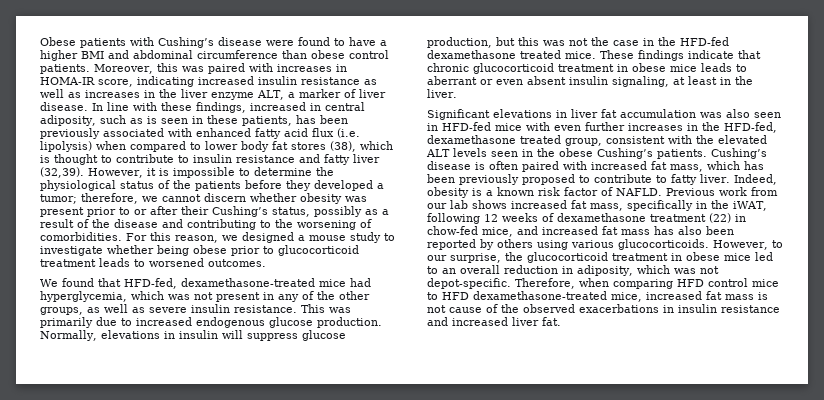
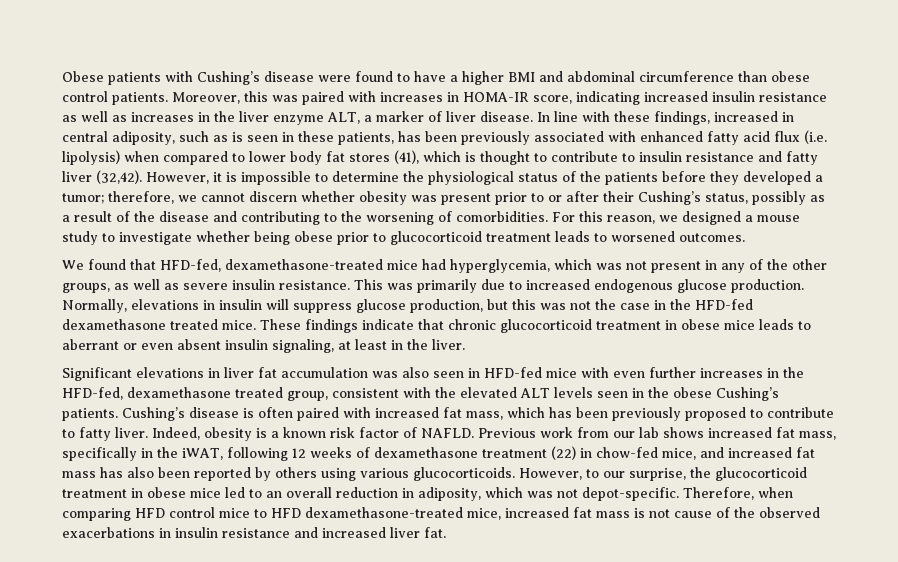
- In line with these findings, increased in central adiposity, such as is seen in these patients, has been previously associated with enhanced fatty acid flux (i.e. lipolysis) when compared to lower body fat stores (38), which is thought to contribute to insulin resistance and fatty liver (32,39).
+ In line with these findings, increased in central adiposity, such as is seen in these patients, has been previously associated with enhanced fatty acid flux (i.e. lipolysis) when compared to lower body fat stores (41), which is thought to contribute to insulin resistance and fatty liver (32,42).

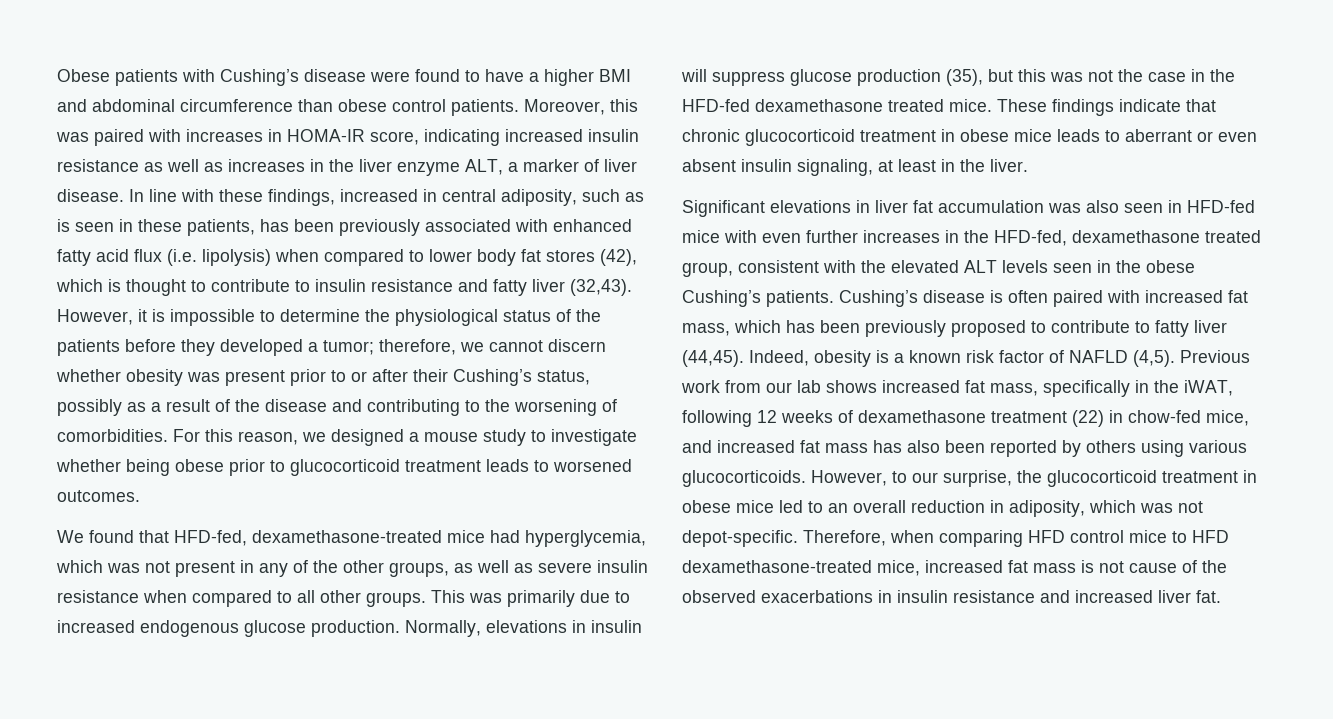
- In line with these findings, increased in central adiposity, such as is seen in these patients, has been previously associated with enhanced fatty acid flux (i.e. lipolysis) when compared to lower body fat stores (41), which is thought to contribute to insulin resistance and fatty liver (32,42).
+ In line with these findings, increased in central adiposity, such as is seen in these patients, has been previously associated with enhanced fatty acid flux (i.e. lipolysis) when compared to lower body fat stores (42), which is thought to contribute to insulin resistance and fatty liver (32,43).
- We found that HFD-fed, dexamethasone-treated mice had hyperglycemia, which was not present in any of the other groups, as well as severe insulin resistance.
+ We found that HFD-fed, dexamethasone-treated mice had hyperglycemia, which was not present in any of the other groups, as well as severe insulin resistance when compared to all other groups.
- Normally, elevations in insulin will suppress glucose production, but this was not the case in the HFD-fed dexamethasone treated mice.
+ Normally, elevations in insulin will suppress glucose production (35), but this was not the case in the HFD-fed dexamethasone treated mice.
- Cushing’s disease is often paired with increased fat mass, which has been previously proposed to contribute to fatty liver.
+ Cushing’s disease is often paired with increased fat mass, which has been previously proposed to contribute to fatty liver (44,45).
- Indeed, obesity is a known risk factor of NAFLD.
+ Indeed, obesity is a known risk factor of NAFLD (4,5).

